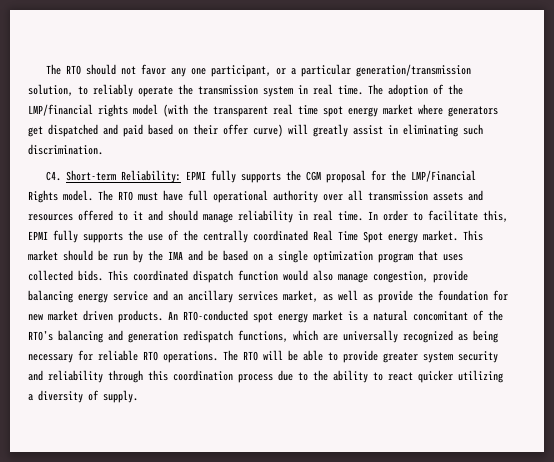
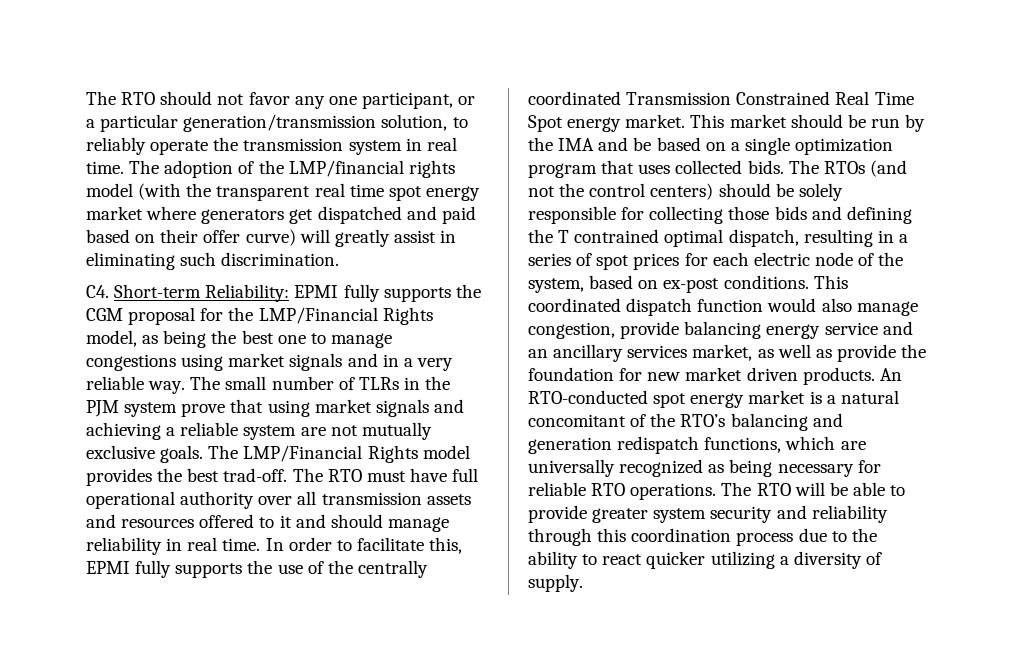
- C4. Short-term Reliability: EPMI fully supports the CGM proposal for the LMP/Financial Rights model.
+ C4. Short-term Reliability: EPMI fully supports the CGM proposal for the LMP/Financial Rights model, as being the best one to manage congestions using market signals and in a very reliable way. The small number of TLRs in the PJM system prove that using market signals and achieving a reliable system are not mutually exclusive goals. The LMP/Financial Rights model provides the best trad-off.
- In order to facilitate this, EPMI fully supports the use of the centrally coordinated Real Time Spot energy market.
+ In order to facilitate this, EPMI fully supports the use of the centrally coordinated Transmission Constrained Real Time Spot energy market.
+ The RTOs (and not the control centers) should be solely responsible for collecting those bids and defining the T contrained optimal dispatch, resulting in a series of spot prices for each electric node of the system, based on ex-post conditions.

